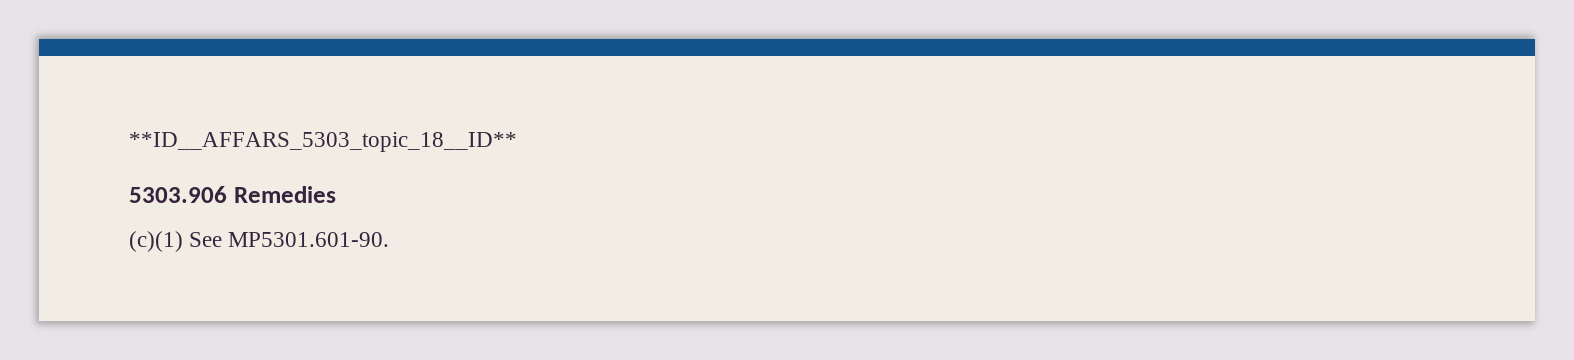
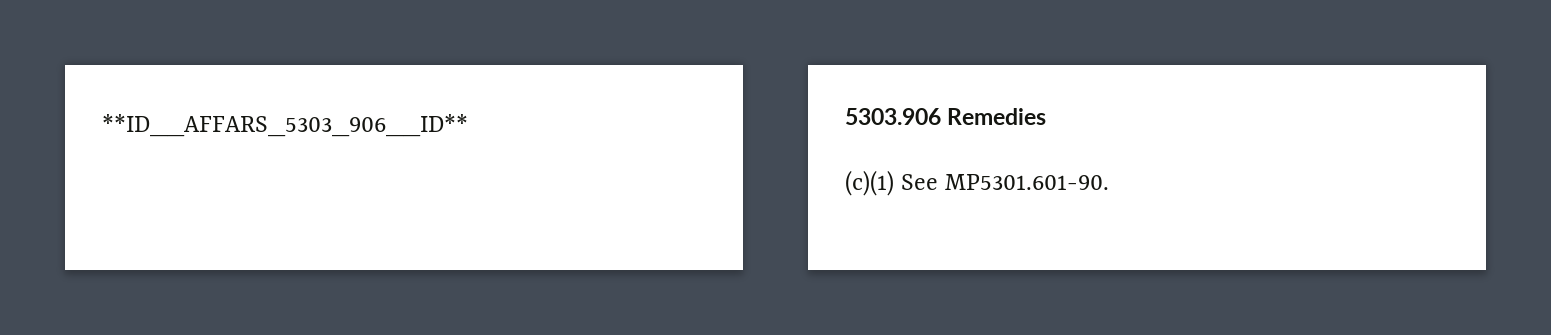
- **ID__AFFARS_5303_topic_18__ID**
+ **ID__AFFARS_5303_906__ID**

